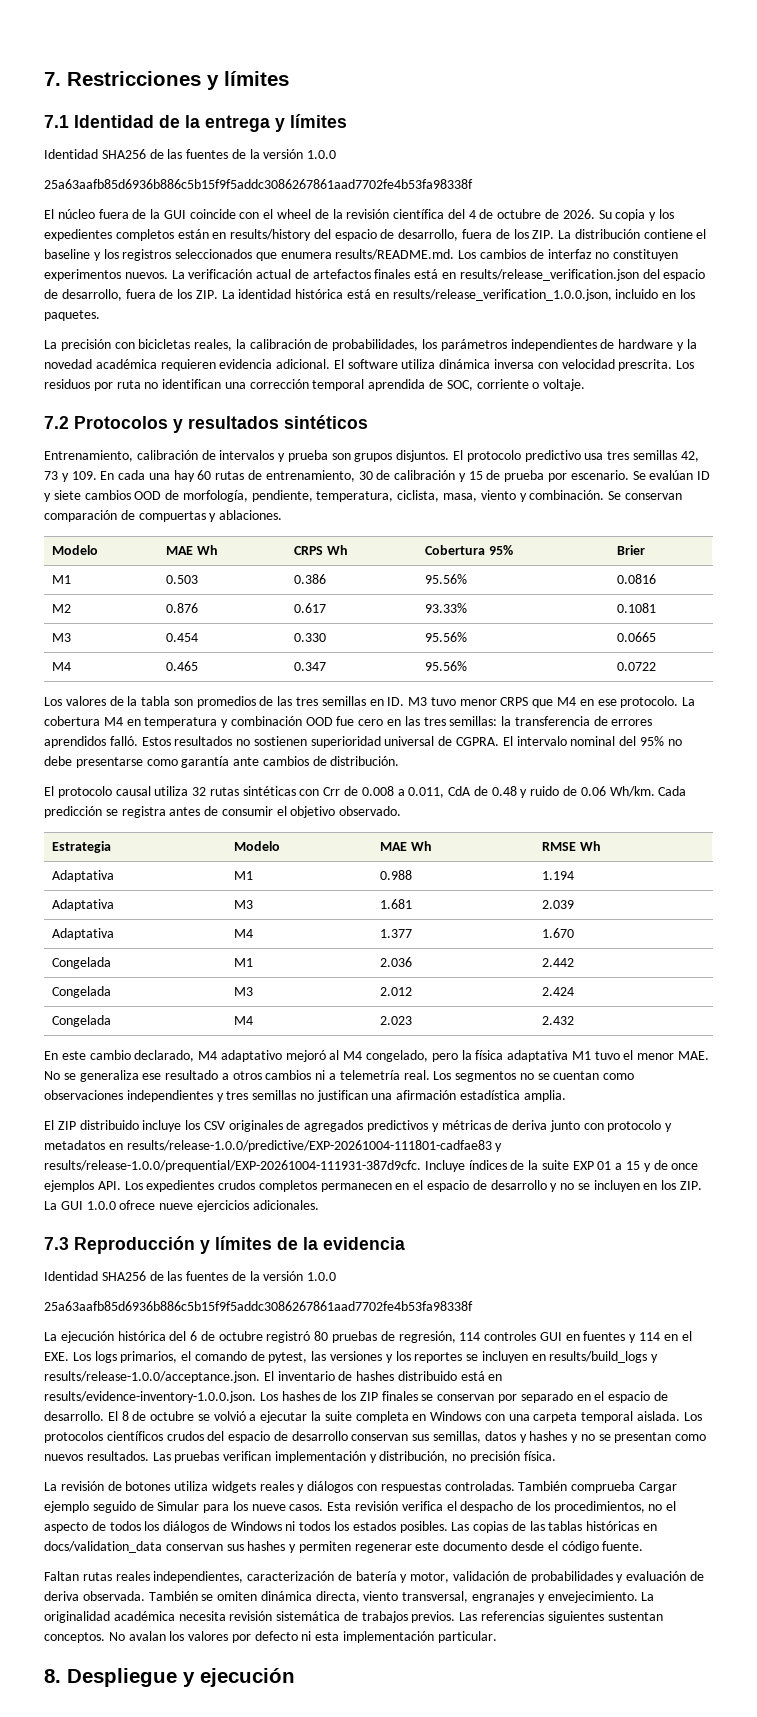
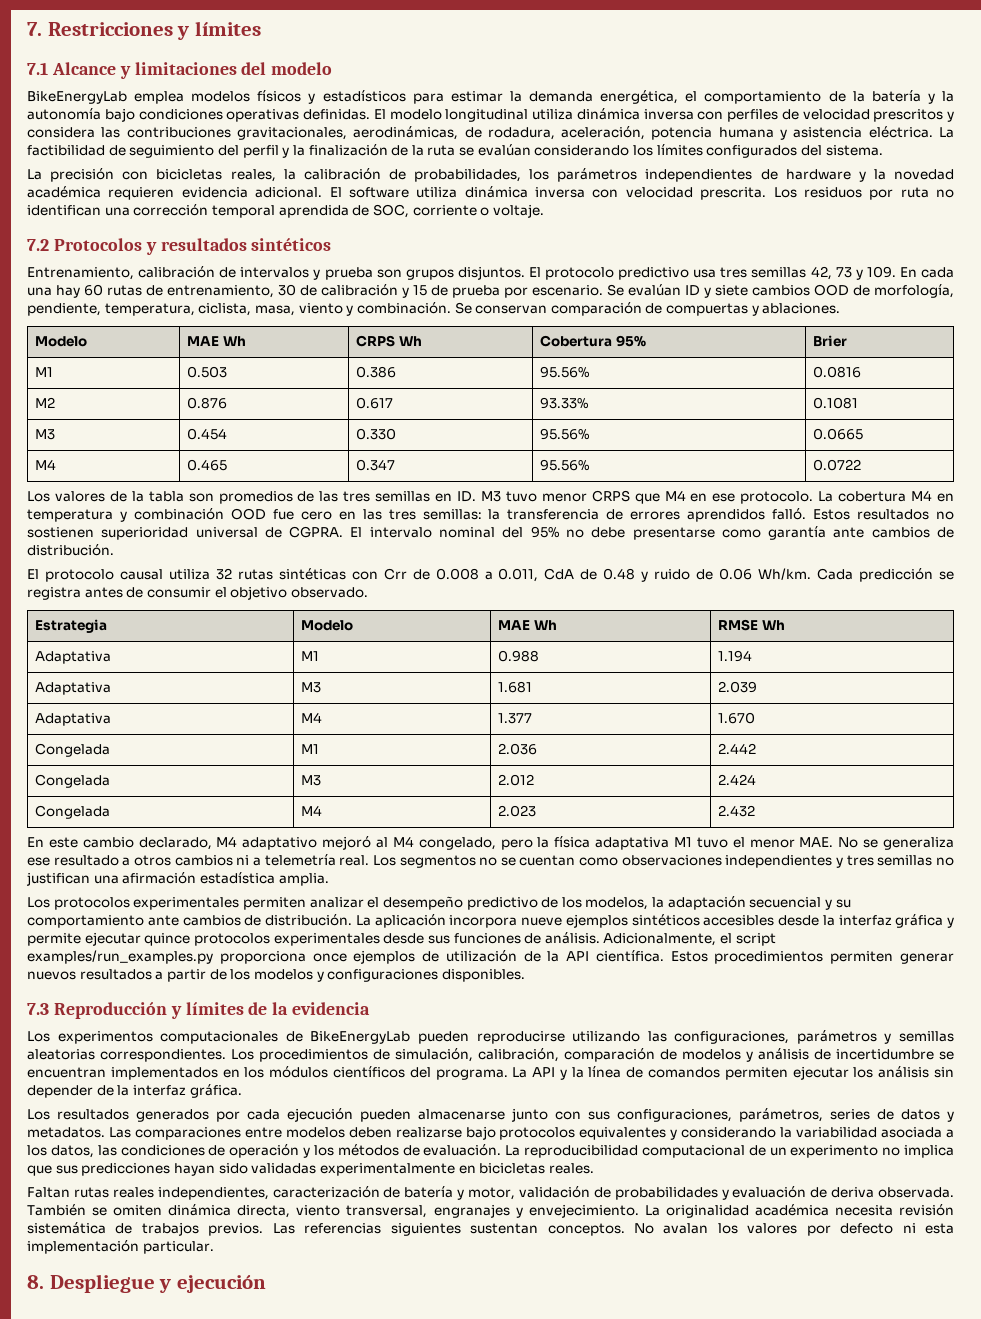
- 7.1 Identidad de la entrega y límites
- Identidad SHA256 de las fuentes de la versión 1.0.0
- 25a63aafb85d6936b886c5b15f9f5addc3086267861aad7702fe4b53fa98338f
- El núcleo fuera de la GUI coincide con el wheel de la revisión científica del 4 de octubre de 2026. Su copia y los expedientes completos están en results/history del espacio de desarrollo, fuera de los ZIP. La distribución contiene el baseline y los registros seleccionados que enumera results/README.md. Los cambios de interfaz no constituyen experimentos nuevos. La verificación actual de artefactos finales está en results/release_verification.json del espacio de desarrollo, fuera de los ZIP. La identidad histórica está en results/release_verification_1.0.0.json, incluido en los paquetes.
+ 7.1 Alcance y limitaciones del modelo
+ BikeEnergyLab emplea modelos físicos y estadísticos para estimar la demanda energética, el comportamiento de la batería y la autonomía bajo condiciones operativas definidas. El modelo longitudinal utiliza dinámica inversa con perfiles de velocidad prescritos y considera las contribuciones gravitacionales, aerodinámicas, de rodadura, aceleración, potencia humana y asistencia eléctrica. La factibilidad de seguimiento del perfil y la finalización de la ruta se evalúan considerando los límites configurados del sistema.
- El ZIP distribuido incluye los CSV originales de agregados predictivos y métricas de deriva junto con protocolo y metadatos en results/release-1.0.0/predictive/EXP-20261004-111801-cadfae83 y results/release-1.0.0/prequential/EXP-20261004-111931-387d9cfc. Incluye índices de la suite EXP 01 a 15 y de once ejemplos API. Los expedientes crudos completos permanecen en el espacio de desarrollo y no se incluyen en los ZIP. La GUI 1.0.0 ofrece nueve ejercicios adicionales.
+ Los protocolos experimentales permiten analizar el desempeño predictivo de los modelos, la adaptación secuencial y su comportamiento ante cambios de distribución. La aplicación incorpora nueve ejemplos sintéticos accesibles desde la interfaz gráfica y permite ejecutar quince protocolos experimentales desde sus funciones de análisis. Adicionalmente, el script examples/run_examples.py proporciona once ejemplos de utilización de la API científica. Estos procedimientos permiten generar nuevos resultados a partir de los modelos y configuraciones disponibles.
  7.3 Reproducción y límites de la evidencia
- Identidad SHA256 de las fuentes de la versión 1.0.0
- 25a63aafb85d6936b886c5b15f9f5addc3086267861aad7702fe4b53fa98338f
- La ejecución histórica del 6 de octubre registró 80 pruebas de regresión, 114 controles GUI en fuentes y 114 en el EXE. Los logs primarios, el comando de pytest, las versiones y los reportes se incluyen en results/build_logs y results/release-1.0.0/acceptance.json. El inventario de hashes distribuido está en results/evidence-inventory-1.0.0.json. Los hashes de los ZIP finales se conservan por separado en el espacio de desarrollo. El 8 de octubre se volvió a ejecutar la suite completa en Windows con una carpeta temporal aislada. Los protocolos científicos crudos del espacio de desarrollo conservan sus semillas, datos y hashes y no se presentan como nuevos resultados. Las pruebas verifican implementación y distribución, no precisión física.
- La revisión de botones utiliza widgets reales y diálogos con respuestas controladas. También comprueba Cargar ejemplo seguido de Simular para los nueve casos. Esta revisión verifica el despacho de los procedimientos, no el aspecto de todos los diálogos de Windows ni todos los estados posibles. Las copias de las tablas históricas en docs/validation_data conservan sus hashes y permiten regenerar este documento desde el código fuente.
+ Los experimentos computacionales de BikeEnergyLab pueden reproducirse utilizando las configuraciones, parámetros y semillas aleatorias correspondientes. Los procedimientos de simulación, calibración, comparación de modelos y análisis de incertidumbre se encuentran implementados en los módulos científicos del programa. La API y la línea de comandos permiten ejecutar los análisis sin depender de la interfaz gráfica.
+ Los resultados generados por cada ejecución pueden almacenarse junto con sus configuraciones, parámetros, series de datos y metadatos. Las comparaciones entre modelos deben realizarse bajo protocolos equivalentes y considerando la variabilidad asociada a los datos, las condiciones de operación y los métodos de evaluación. La reproducibilidad computacional de un experimento no implica que sus predicciones hayan sido validadas experimentalmente en bicicletas reales.

